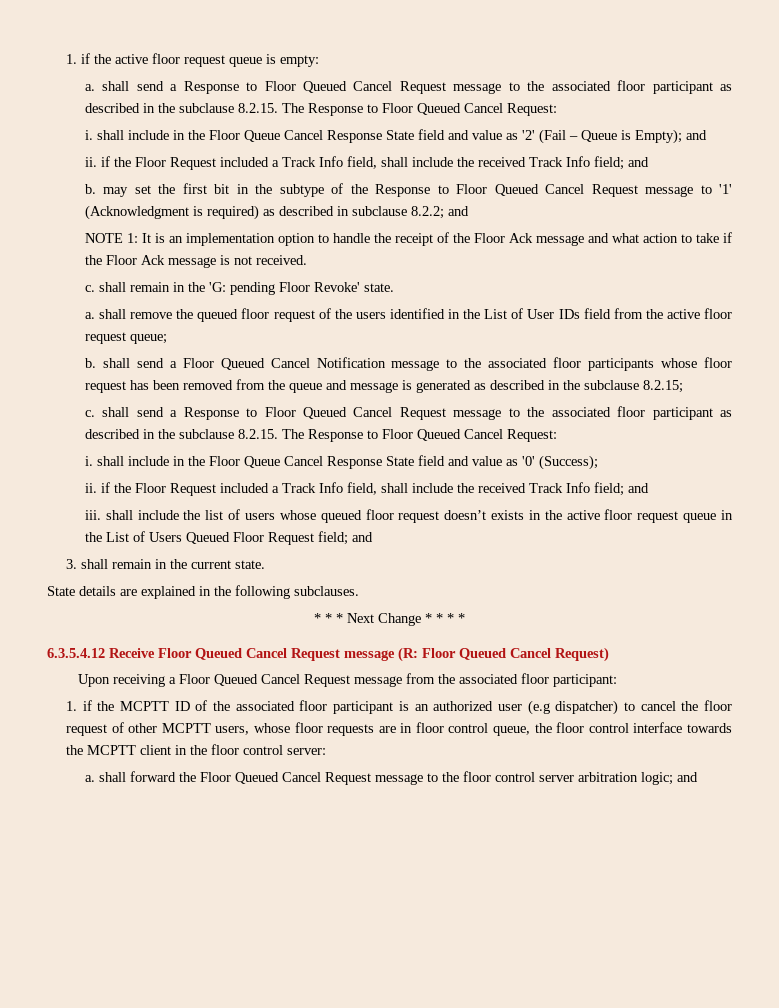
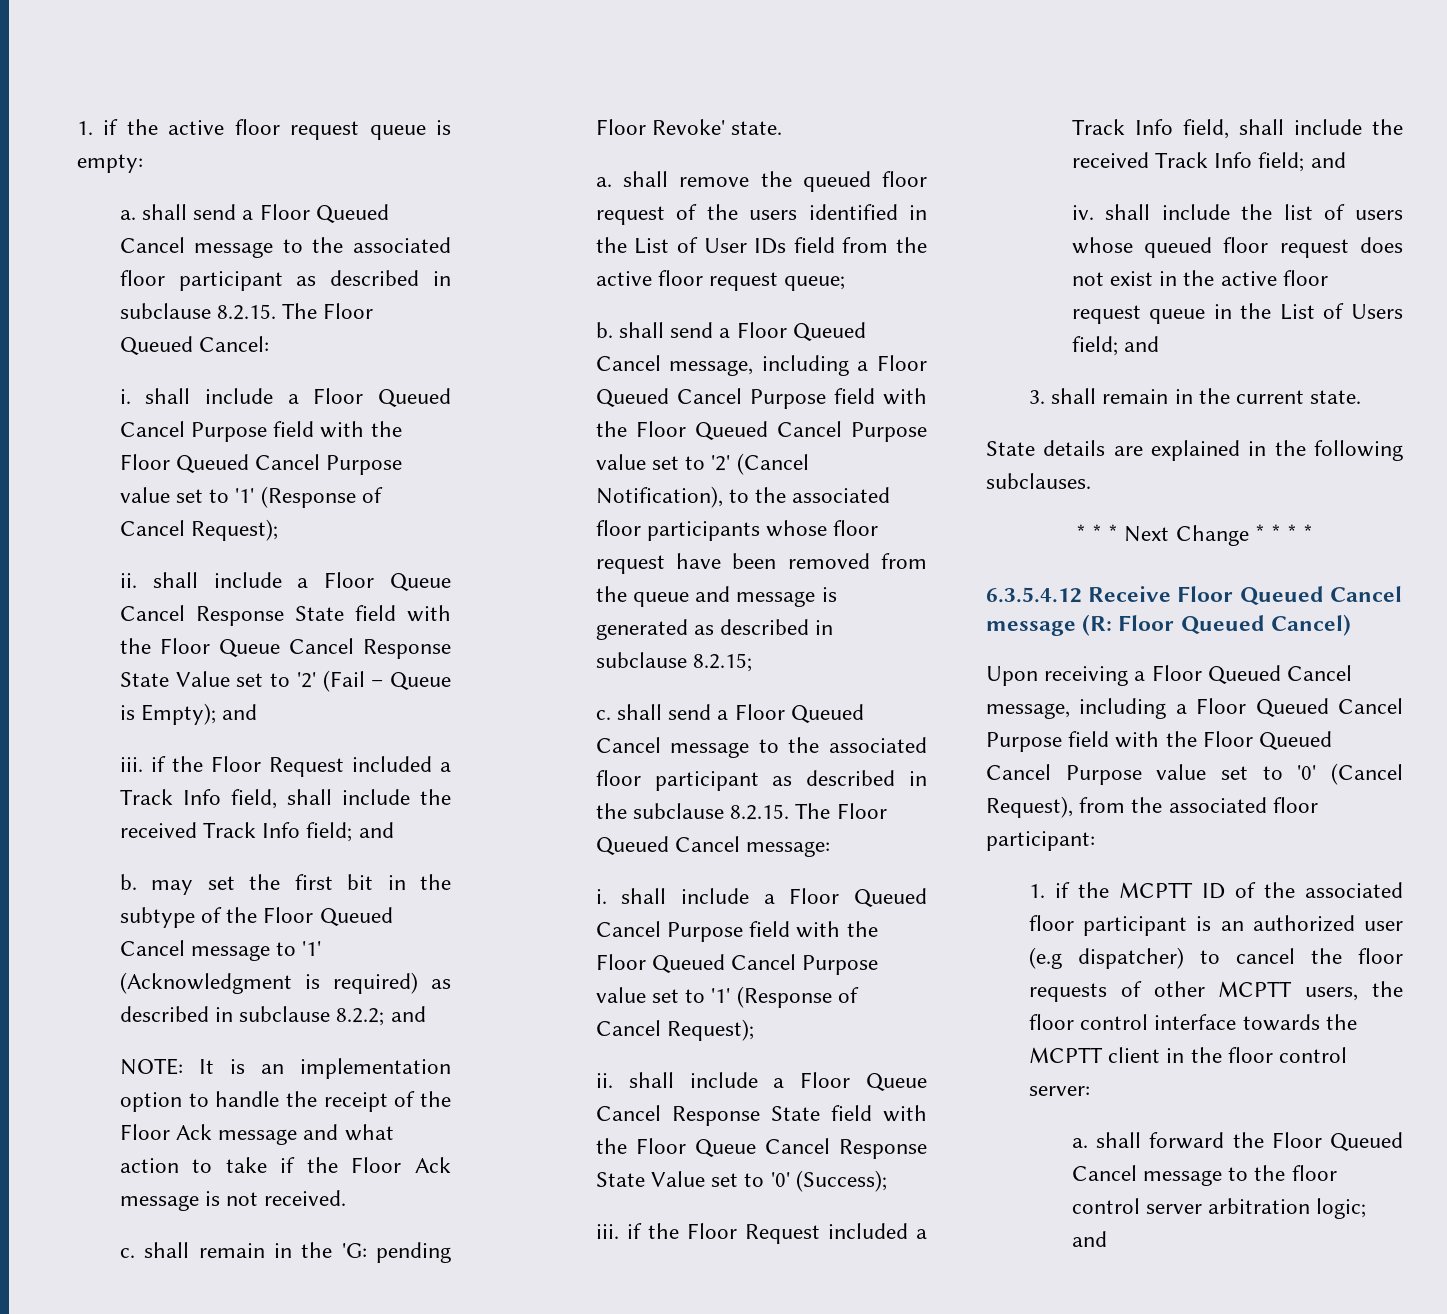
- a. shall send a Response to Floor Queued Cancel Request message to the associated floor participant as described in the subclause 8.2.15. The Response to Floor Queued Cancel Request:
- i. shall include in the Floor Queue Cancel Response State field and value as '2' (Fail – Queue is Empty); and
- ii. if the Floor Request included a Track Info field, shall include the received Track Info field; and
+ a. shall send a Floor Queued Cancel message to the associated floor participant as described in subclause 8.2.15. The Floor Queued Cancel:
+ i. shall include a Floor Queued Cancel Purpose field with the Floor Queued Cancel Purpose value set to '1' (Response of Cancel Request);
+ ii. shall include a Floor Queue Cancel Response State field with the Floor Queue Cancel Response State Value set to '2' (Fail – Queue is Empty); and
+ iii. if the Floor Request included a Track Info field, shall include the received Track Info field; and
- b. may set the first bit in the subtype of the Response to Floor Queued Cancel Request message to '1' (Acknowledgment is required) as described in subclause 8.2.2; and
+ b. may set the first bit in the subtype of the Floor Queued Cancel message to '1' (Acknowledgment is required) as described in subclause 8.2.2; and
- NOTE 1: It is an implementation option to handle the receipt of the Floor Ack message and what action to take if the Floor Ack message is not received.
+ NOTE: It is an implementation option to handle the receipt of the Floor Ack message and what action to take if the Floor Ack message is not received.
- b. shall send a Floor Queued Cancel Notification message to the associated floor participants whose floor request has been removed from the queue and message is generated as described in the subclause 8.2.15;
+ b. shall send a Floor Queued Cancel message, including a Floor Queued Cancel Purpose field with the Floor Queued Cancel Purpose value set to '2' (Cancel Notification), to the associated floor participants whose floor request have been removed from the queue and message is generated as described in subclause 8.2.15;
- c. shall send a Response to Floor Queued Cancel Request message to the associated floor participant as described in the subclause 8.2.15. The Response to Floor Queued Cancel Request:
- i. shall include in the Floor Queue Cancel Response State field and value as '0' (Success);
- ii. if the Floor Request included a Track Info field, shall include the received Track Info field; and
+ c. shall send a Floor Queued Cancel message to the associated floor participant as described in the subclause 8.2.15. The Floor Queued Cancel message:
+ i. shall include a Floor Queued Cancel Purpose field with the Floor Queued Cancel Purpose value set to '1' (Response of Cancel Request);
+ ii. shall include a Floor Queue Cancel Response State field with the Floor Queue Cancel Response State Value set to '0' (Success);
+ iii. if the Floor Request included a Track Info field, shall include the received Track Info field; and
- iii. shall include the list of users whose queued floor request doesn’t exists in the active floor request queue in the List of Users Queued Floor Request field; and
+ iv. shall include the list of users whose queued floor request does not exist in the active floor request queue in the List of Users field; and
- 6.3.5.4.12 Receive Floor Queued Cancel Request message (R: Floor Queued Cancel Request)
+ 6.3.5.4.12 Receive Floor Queued Cancel message (R: Floor Queued Cancel)
- Upon receiving a Floor Queued Cancel Request message from the associated floor participant:
+ Upon receiving a Floor Queued Cancel message, including a Floor Queued Cancel Purpose field with the Floor Queued Cancel Purpose value set to '0' (Cancel Request), from the associated floor participant:
- 1. if the MCPTT ID of the associated floor participant is an authorized user (e.g dispatcher) to cancel the floor request of other MCPTT users, whose floor requests are in floor control queue, the floor control interface towards the MCPTT client in the floor control server:
+ 1. if the MCPTT ID of the associated floor participant is an authorized user (e.g dispatcher) to cancel the floor requests of other MCPTT users, the floor control interface towards the MCPTT client in the floor control server:
- a. shall forward the Floor Queued Cancel Request message to the floor control server arbitration logic; and
+ a. shall forward the Floor Queued Cancel message to the floor control server arbitration logic; and

